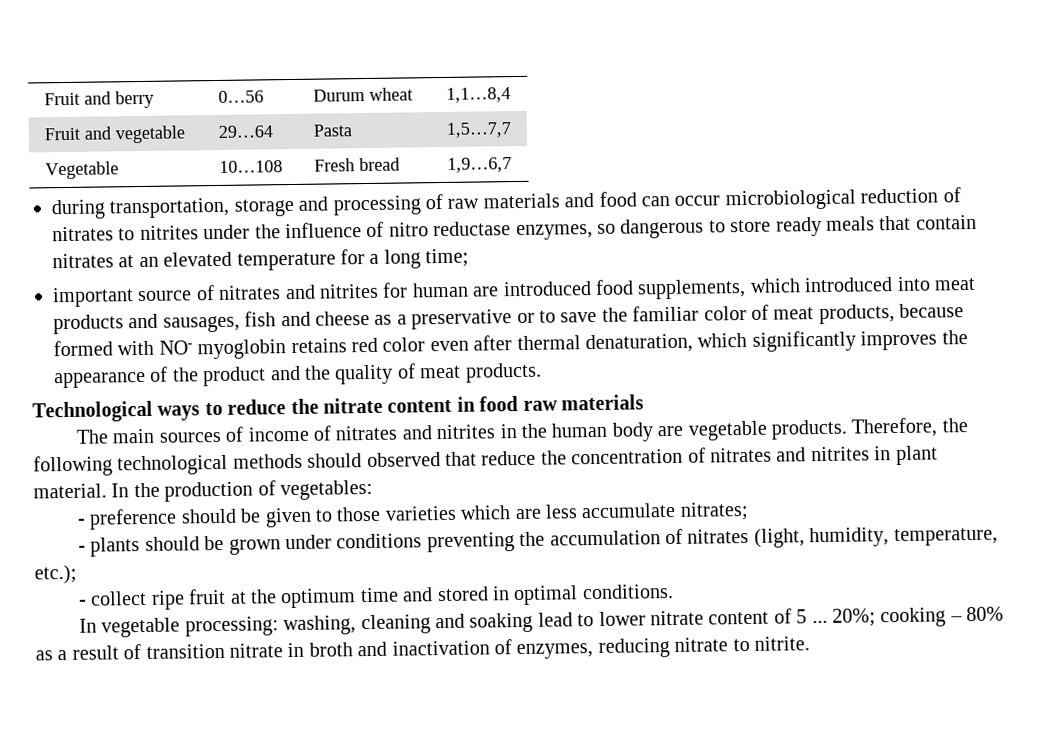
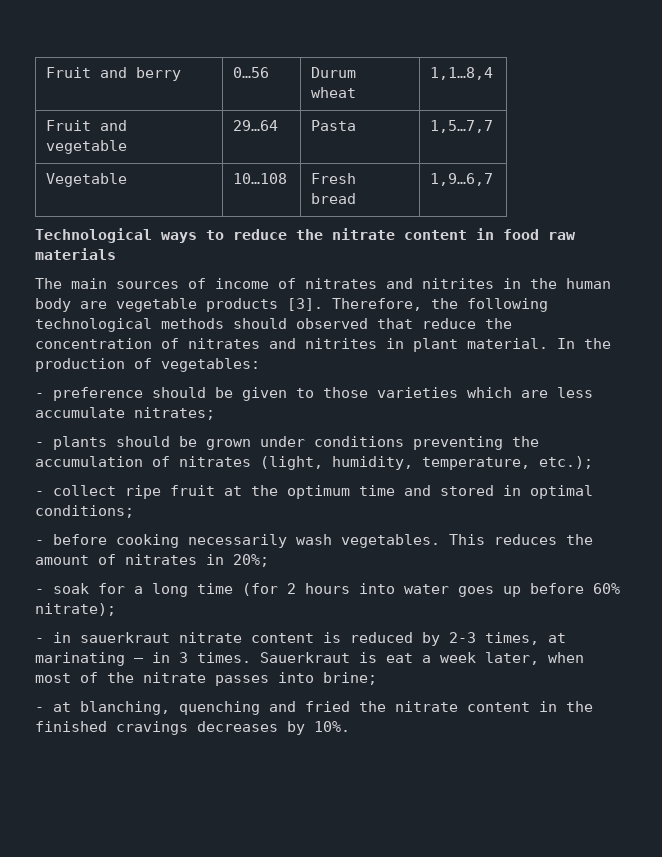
- during transportation, storage and processing of raw materials and food can occur microbiological reduction of nitrates to nitrites under the influence of nitro reductase enzymes, so dangerous to store ready meals that contain nitrates at an elevated temperature for a long time;
- important source of nitrates and nitrites for human are introduced food supplements, which introduced into meat products and sausages, fish and cheese as a preservative or to save the familiar color of meat products, because formed with NO- myoglobin retains red color even after thermal denaturation, which significantly improves the appearance of the product and the quality of meat products.
- The main sources of income of nitrates and nitrites in the human body are vegetable products.
+ The main sources of income of nitrates and nitrites in the human body are vegetable products [3].
- - collect ripe fruit at the optimum time and stored in optimal conditions.
- In vegetable processing: washing, cleaning and soaking lead to lower nitrate content of 5 ... 20%; cooking – 80% as a result of transition nitrate in broth and inactivation of enzymes, reducing nitrate to nitrite.
+ - collect ripe fruit at the optimum time and stored in optimal conditions;
+ - before cooking necessarily wash vegetables. This reduces the amount of nitrates in 20%;
+ - soak for a long time (for 2 hours into water goes up before 60% nitrate);
+ - in sauerkraut nitrate content is reduced by 2-3 times, at marinating – in 3 times. Sauerkraut is eat a week later, when most of the nitrate passes into brine;
+ - at blanching, quenching and fried the nitrate content in the finished cravings decreases by 10%.

